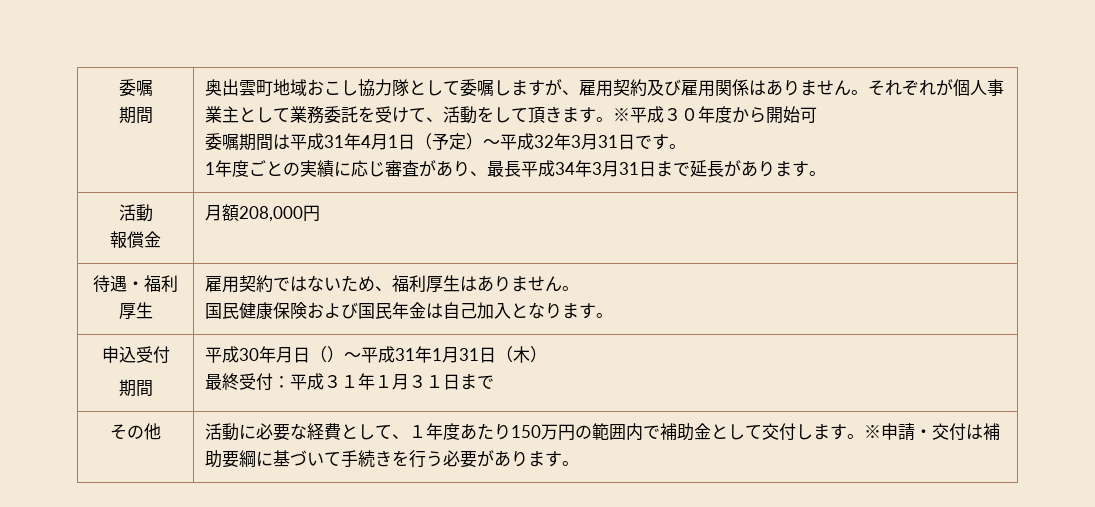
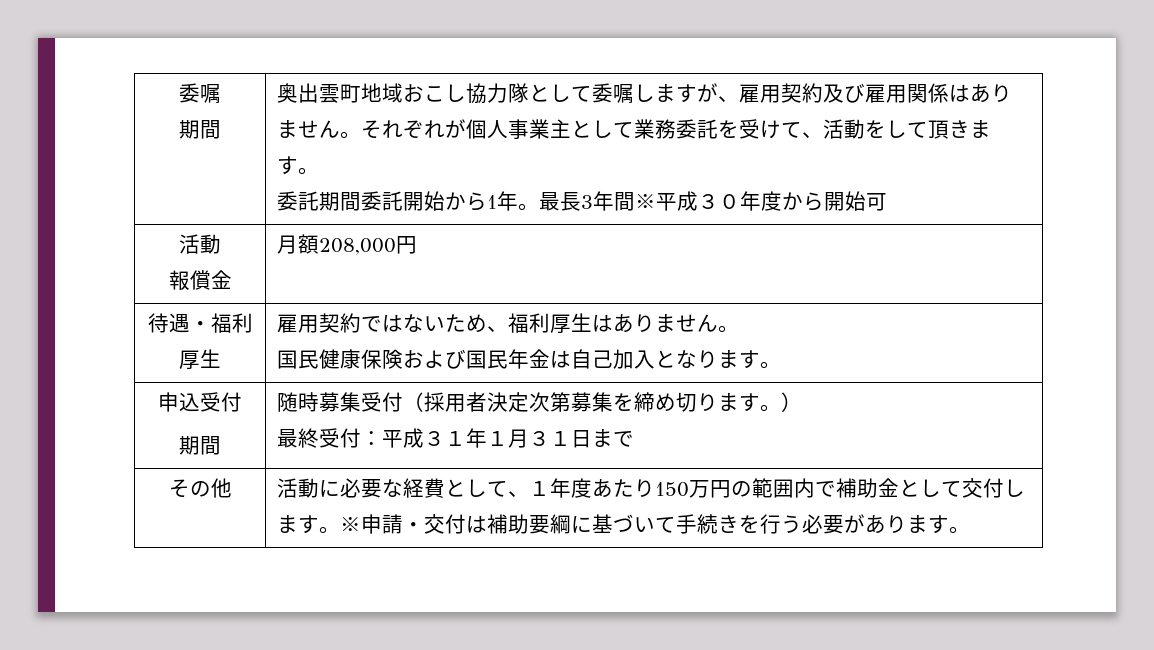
- それぞれが個人事業主として業務委託を受けて、活動をして頂きます。※平成３０年度から開始可
+ それぞれが個人事業主として業務委託を受けて、活動をして頂きます。
+ 委託期間委託開始から1年。最長3年間※平成３０年度から開始可
- 委嘱期間は平成31年4月1日（予定）～平成32年3月31日です。
- 1年度ごとの実績に応じ審査があり、最長平成34年3月31日まで延長があります。
  申込受付
- 期間 | 平成30年月日（）～平成31年1月31日（木）
+ 期間 | 随時募集受付（採用者決定次第募集を締め切ります。）

